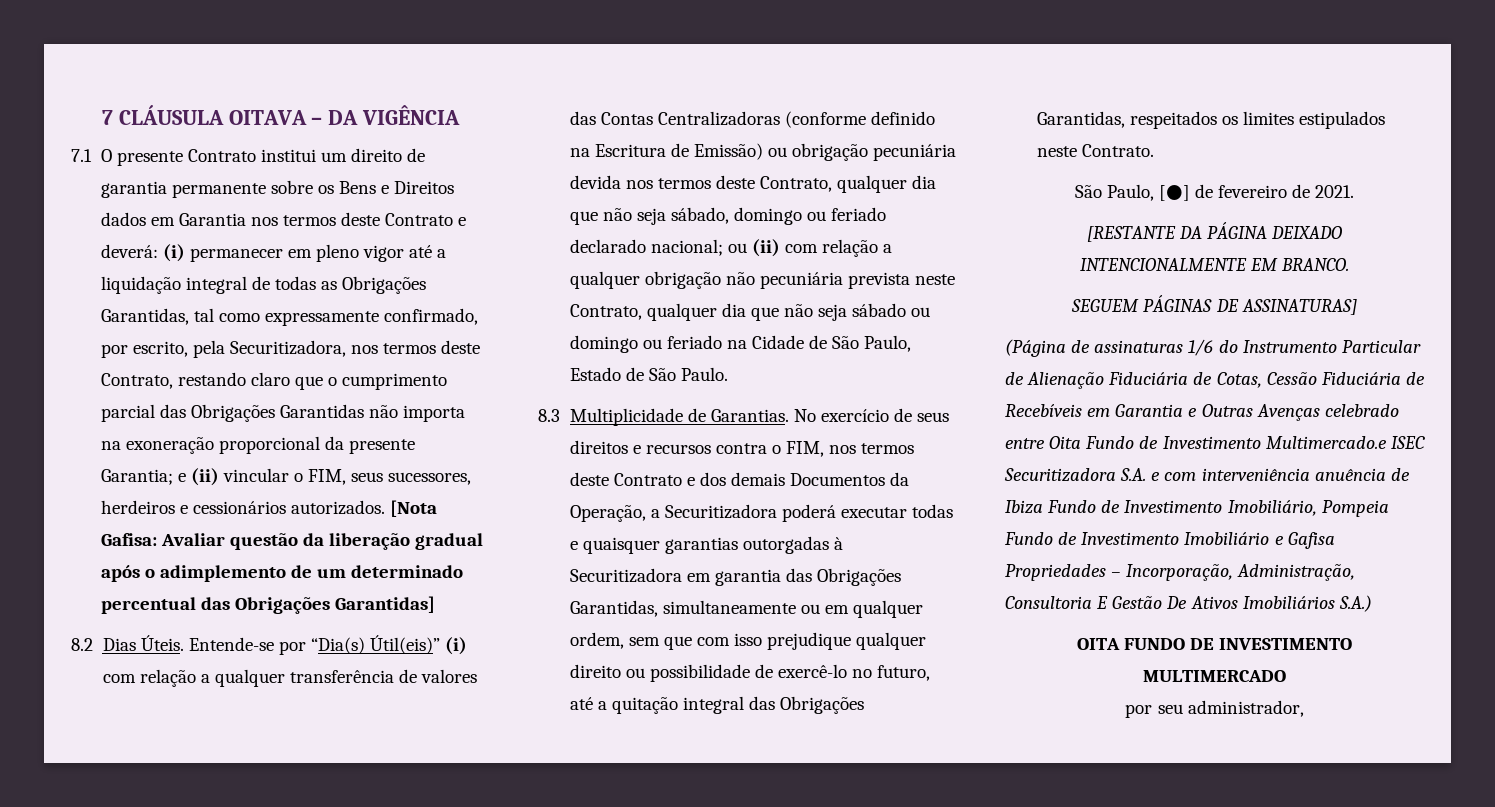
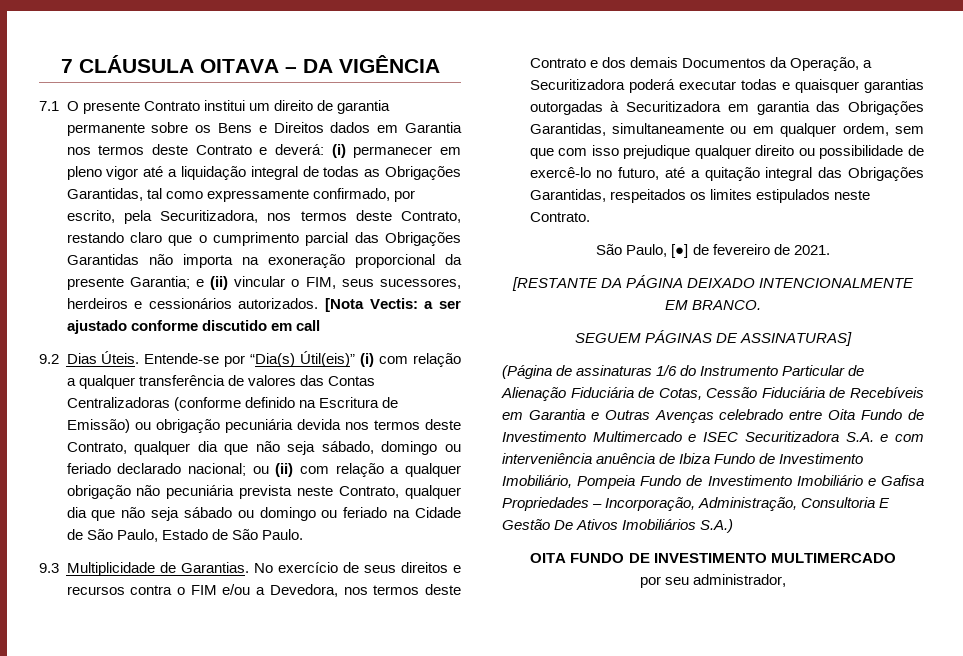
- [Nota Gafisa: Avaliar questão da liberação gradual após o adimplemento de um determinado percentual das Obrigações Garantidas]
- 8.2 Dias Úteis.
+ [Nota Vectis: a ser ajustado conforme discutido em call
+ 9.2 Dias Úteis.
- 8.3 Multiplicidade de Garantias.
+ 9.3 Multiplicidade de Garantias.
- No exercício de seus direitos e recursos contra o FIM, nos termos deste Contrato e dos demais Documentos da Operação, a Securitizadora poderá executar todas e quaisquer garantias outorgadas à Securitizadora em garantia das Obrigações Garantidas, simultaneamente ou em qualquer ordem, sem que com isso prejudique qualquer direito ou possibilidade de exercê-lo no futuro, até a quitação integral das Obrigações Garantidas, respeitados os limites estipulados neste Contrato.
+ No exercício de seus direitos e recursos contra o FIM e/ou a Devedora, nos termos deste Contrato e dos demais Documentos da Operação, a Securitizadora poderá executar todas e quaisquer garantias outorgadas à Securitizadora em garantia das Obrigações Garantidas, simultaneamente ou em qualquer ordem, sem que com isso prejudique qualquer direito ou possibilidade de exercê-lo no futuro, até a quitação integral das Obrigações Garantidas, respeitados os limites estipulados neste Contrato.
- (Página de assinaturas 1/6 do Instrumento Particular de Alienação Fiduciária de Cotas, Cessão Fiduciária de Recebíveis em Garantia e Outras Avenças celebrado entre Oita Fundo de Investimento Multimercado.e ISEC Securitizadora S.A. e com interveniência anuência de Ibiza Fundo de Investimento Imobiliário, Pompeia Fundo de Investimento Imobiliário e Gafisa Propriedades – Incorporação, Administração, Consultoria E Gestão De Ativos Imobiliários S.A.)
+ (Página de assinaturas 1/6 do Instrumento Particular de Alienação Fiduciária de Cotas, Cessão Fiduciária de Recebíveis em Garantia e Outras Avenças celebrado entre Oita Fundo de Investimento Multimercado e ISEC Securitizadora S.A. e com interveniência anuência de Ibiza Fundo de Investimento Imobiliário, Pompeia Fundo de Investimento Imobiliário e Gafisa Propriedades – Incorporação, Administração, Consultoria E Gestão De Ativos Imobiliários S.A.)

